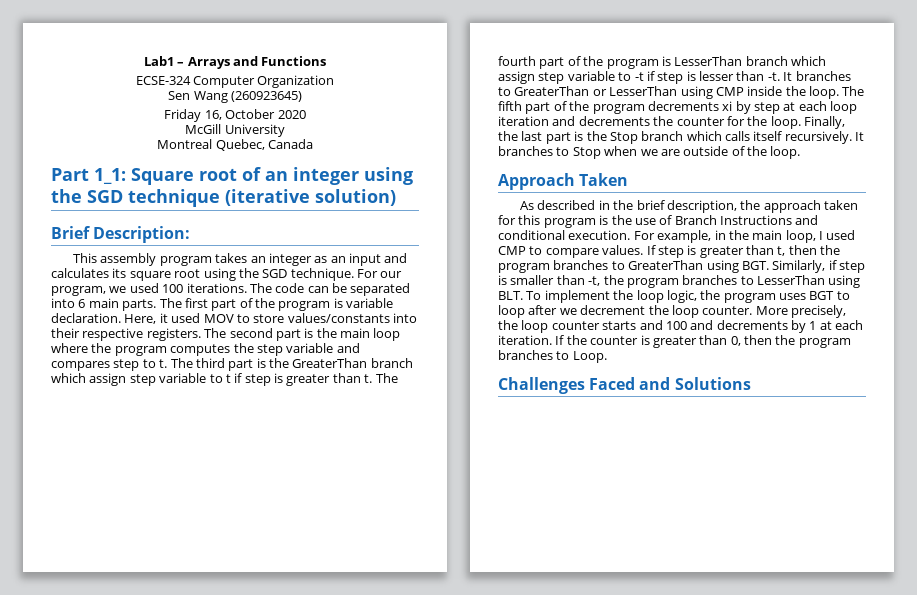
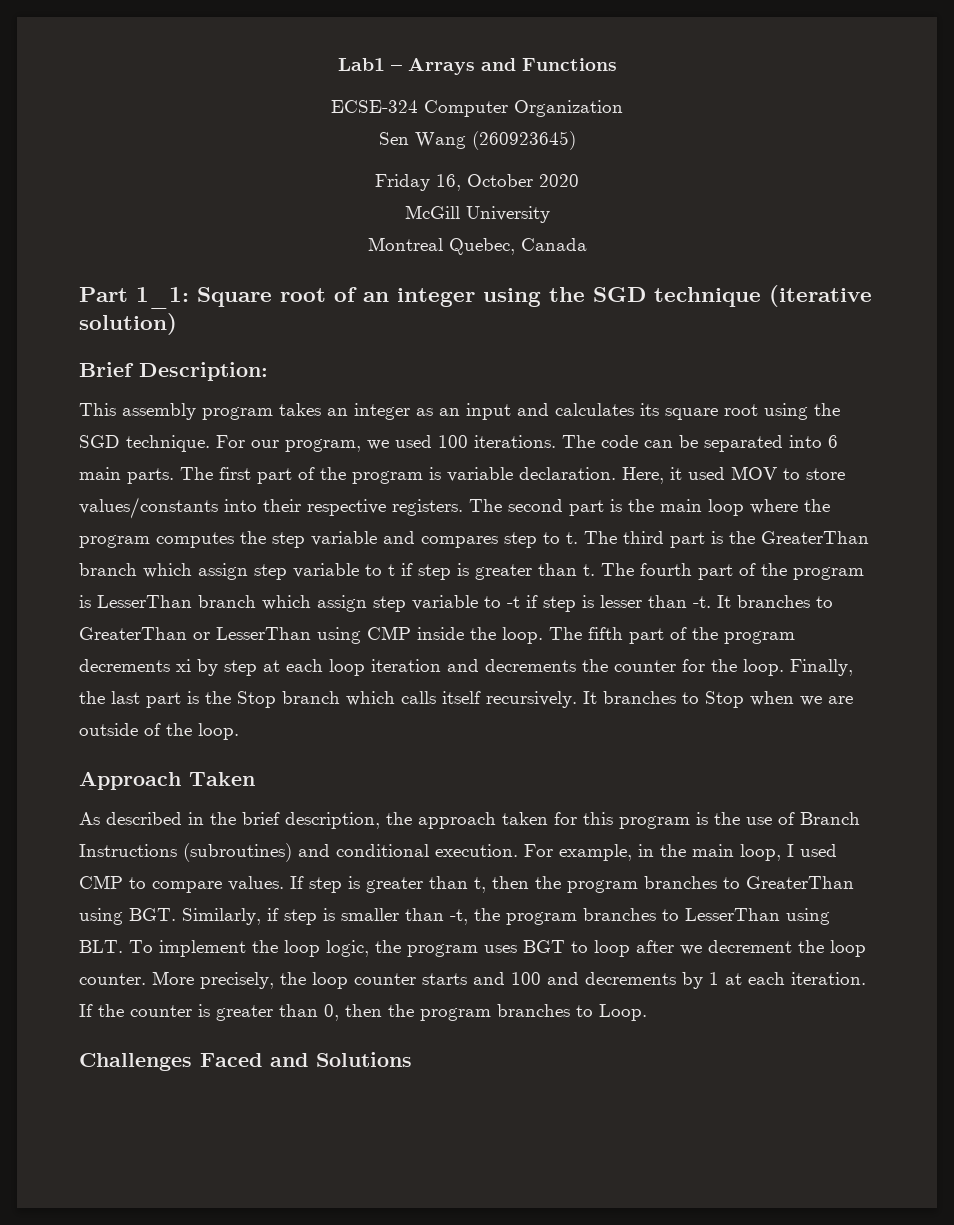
- As described in the brief description, the approach taken for this program is the use of Branch Instructions and conditional execution.
+ As described in the brief description, the approach taken for this program is the use of Branch Instructions (subroutines) and conditional execution.

